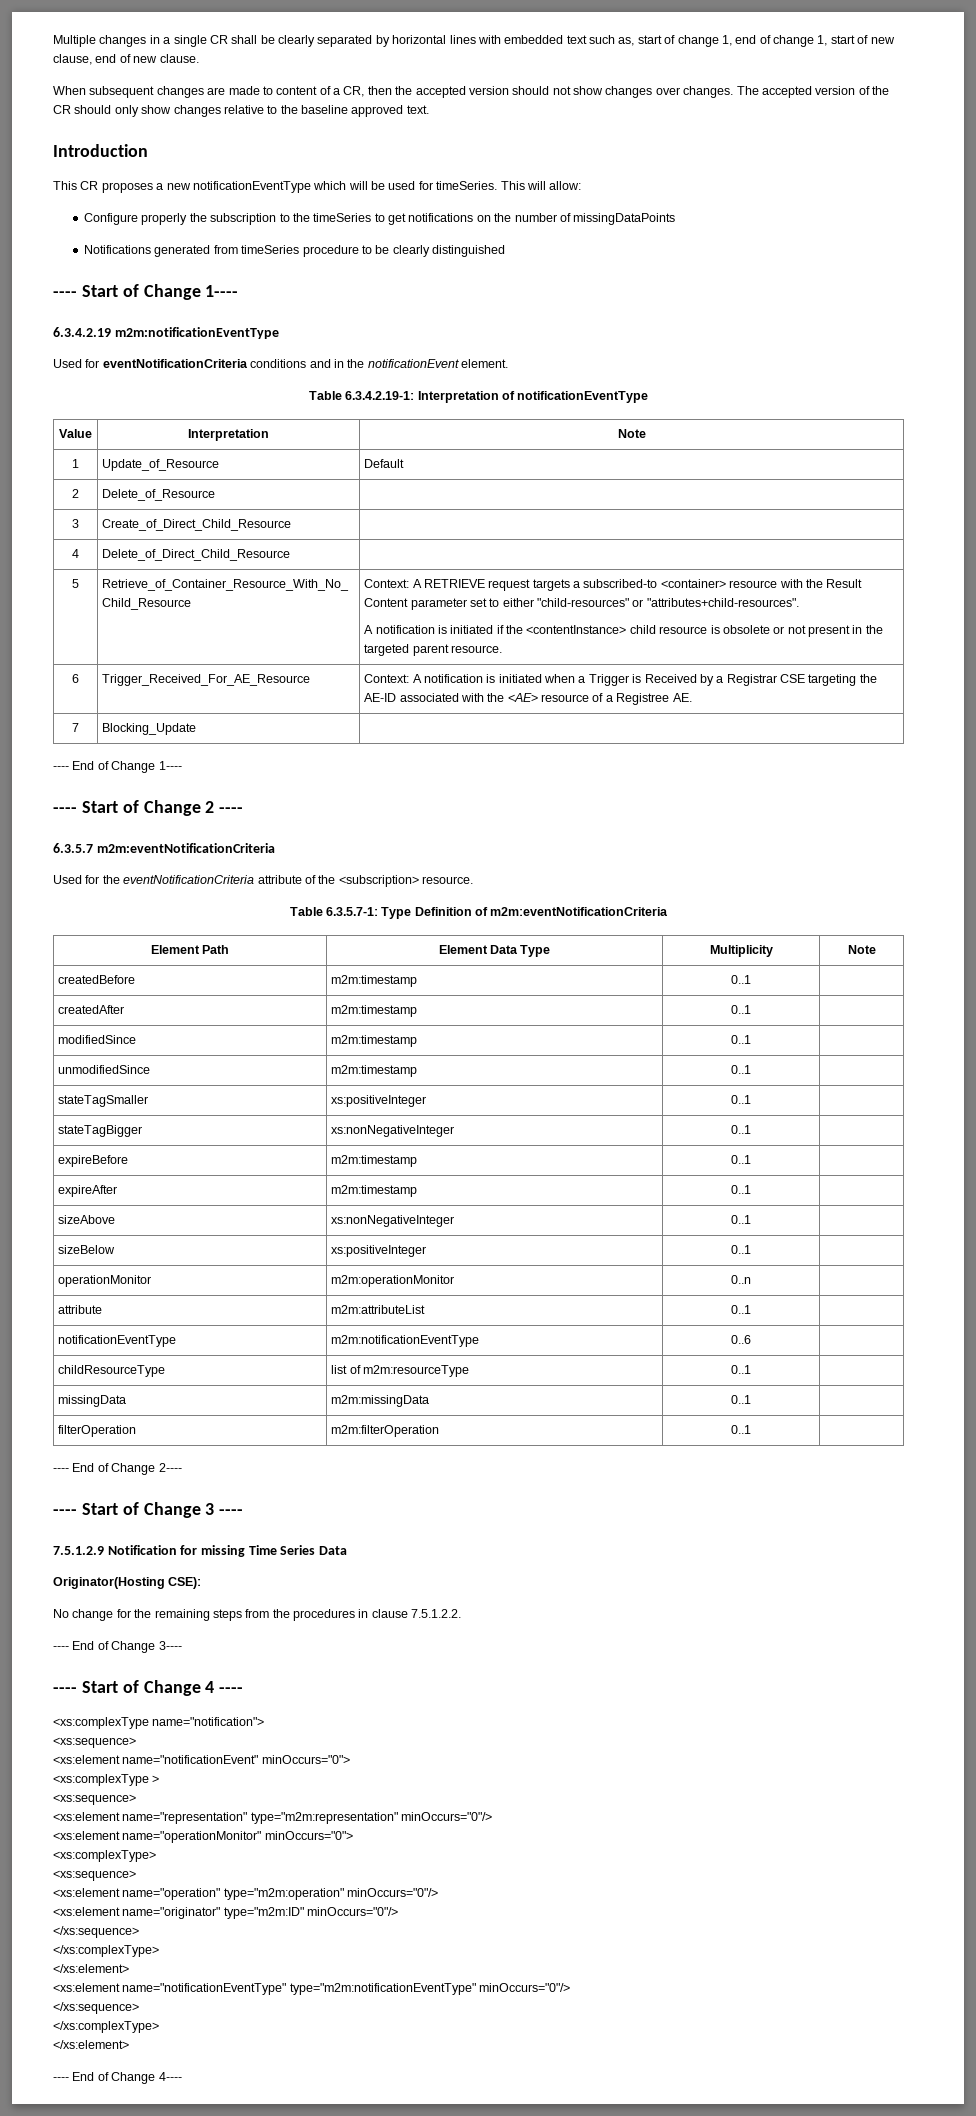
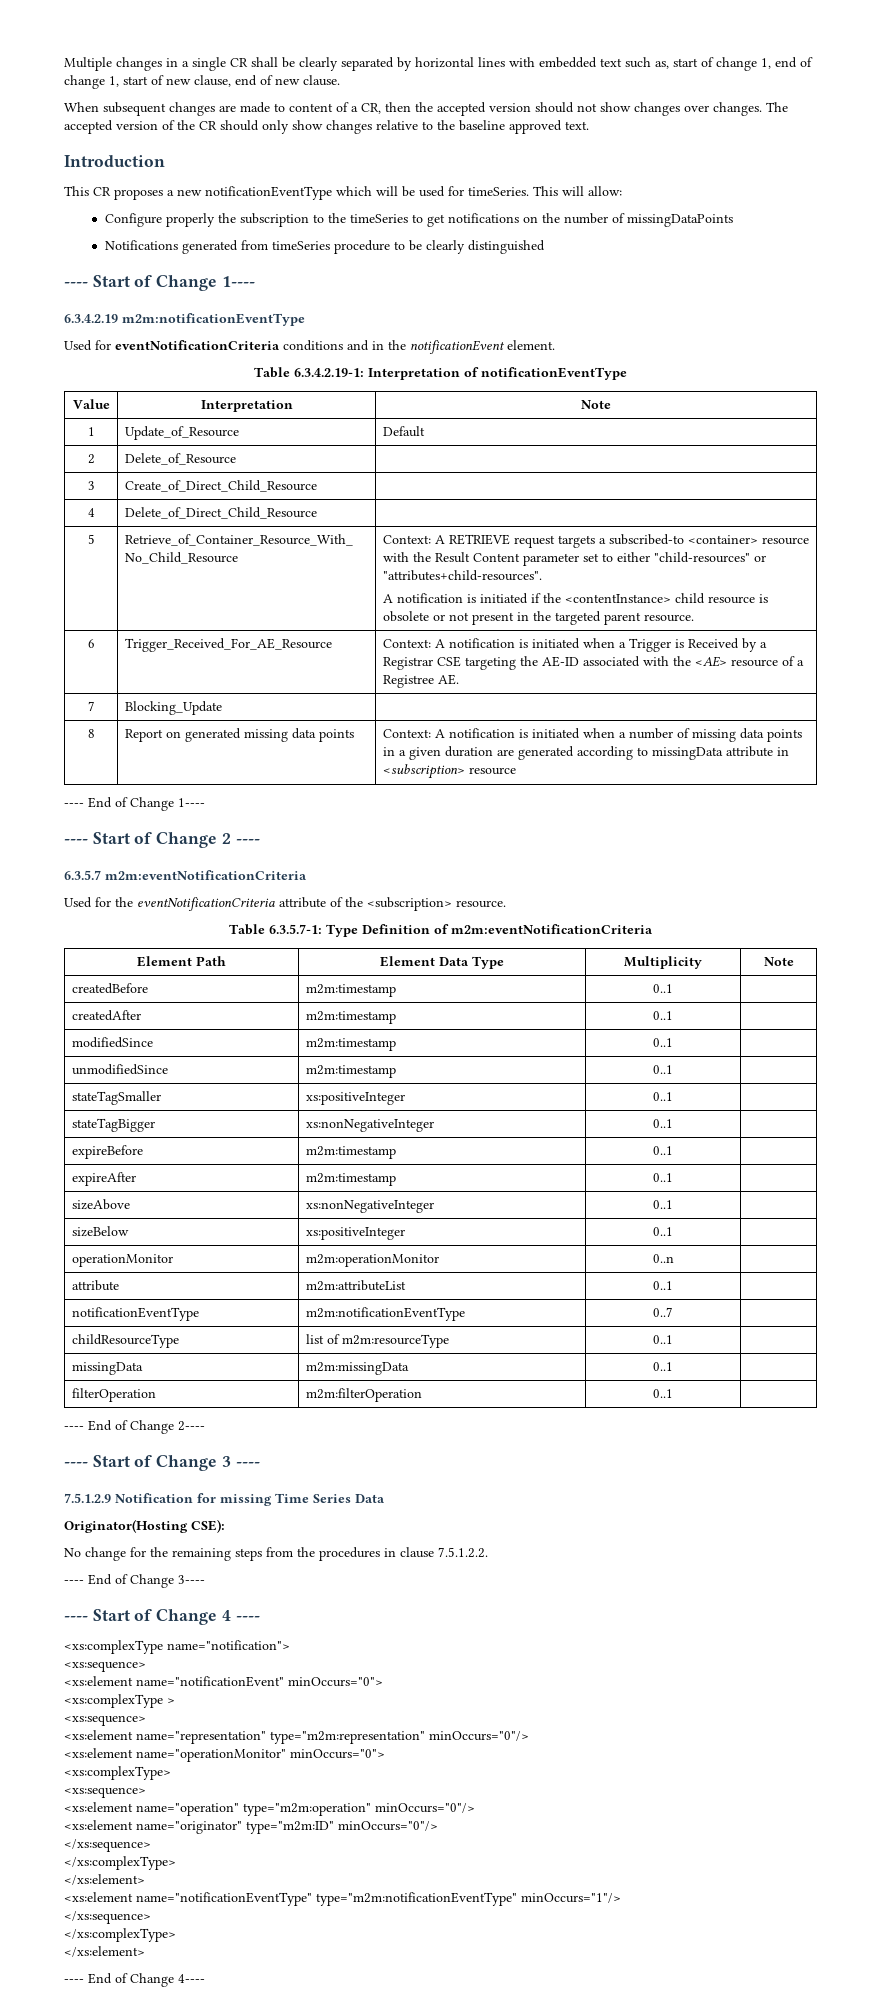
+ 8 | Report on generated missing data points | Context: A notification is initiated when a number of missing data points in a given duration are generated according to missingData attribute in <subscription> resource
- notificationEventType | m2m:notificationEventType | 0..6 |
+ notificationEventType | m2m:notificationEventType | 0..7 |
- <xs:element name="notificationEventType" type="m2m:notificationEventType" minOccurs="0"/>
+ <xs:element name="notificationEventType" type="m2m:notificationEventType" minOccurs="1"/>

